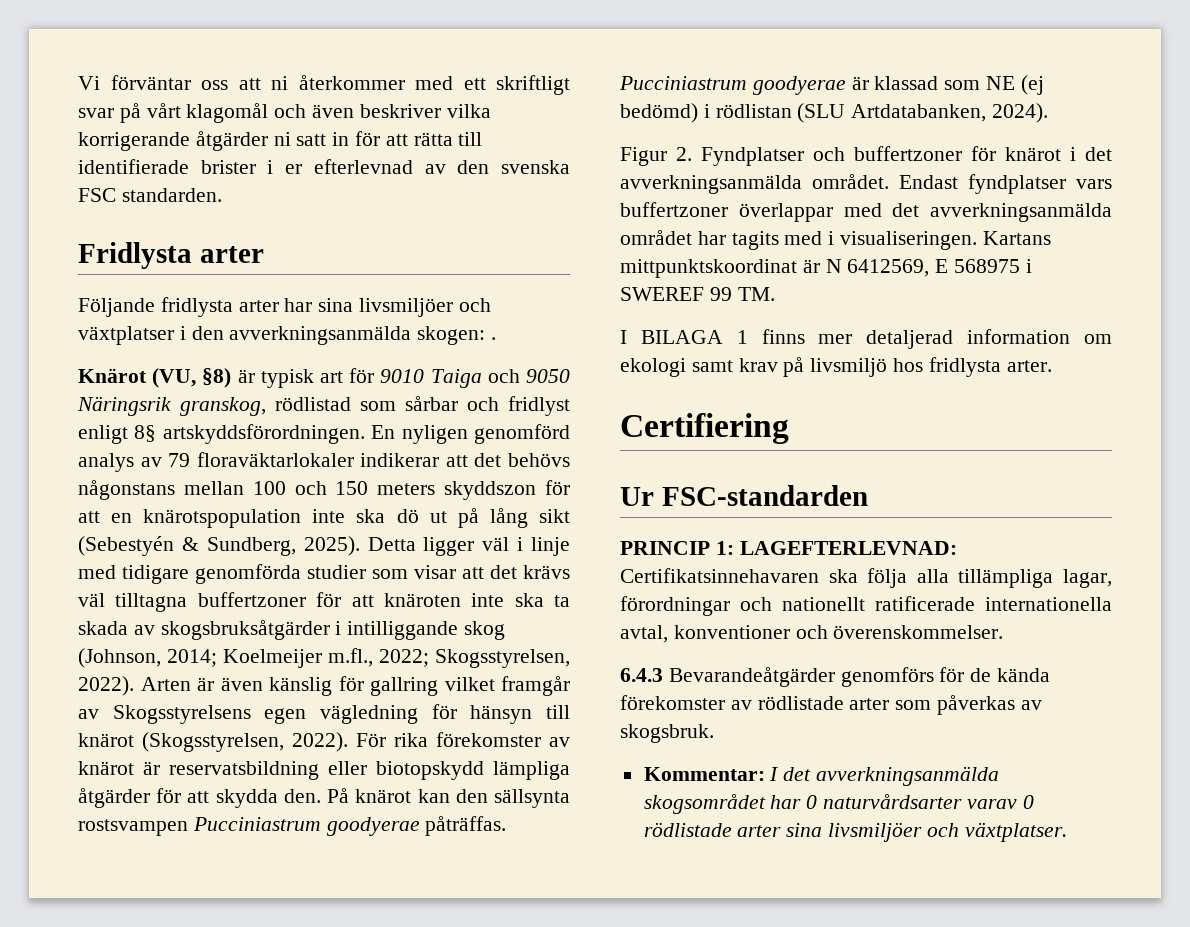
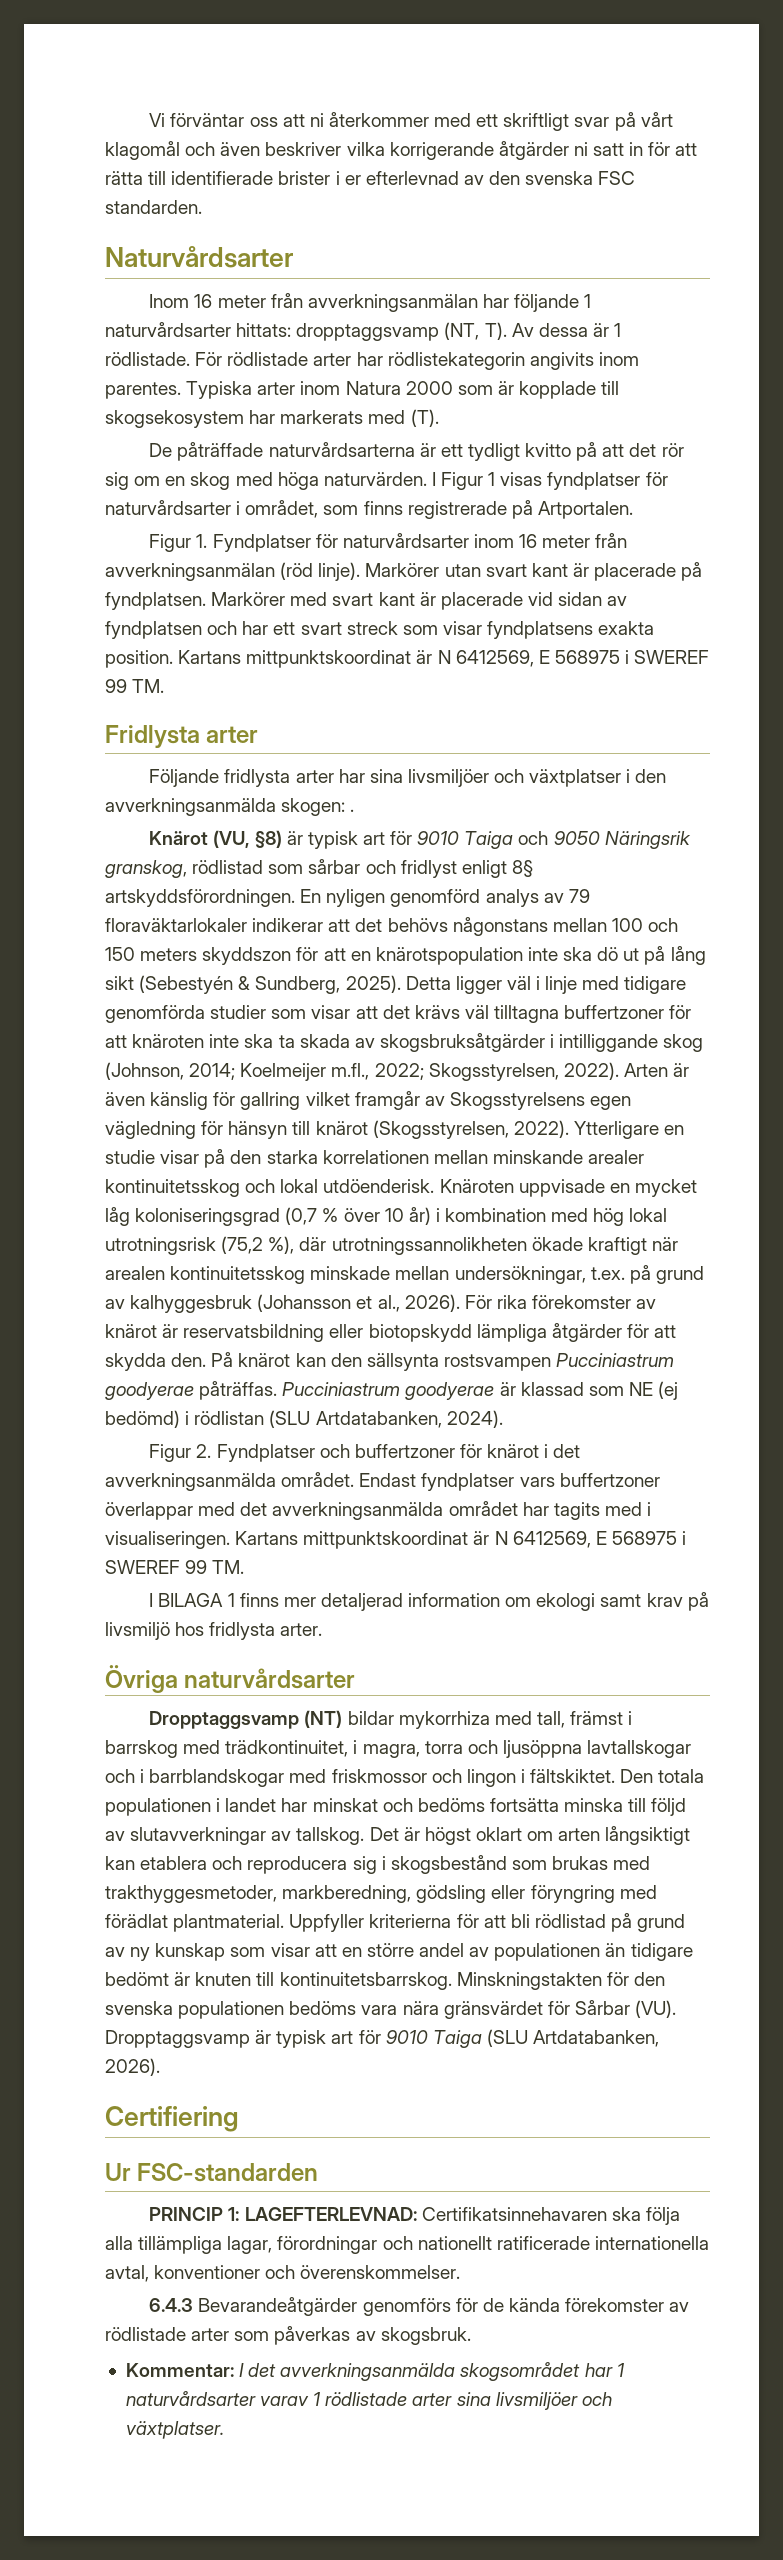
+ Naturvårdsarter
+ Inom 16 meter från avverkningsanmälan har följande 1 naturvårdsarter hittats: dropptaggsvamp (NT, T). Av dessa är 1 rödlistade. För rödlistade arter har rödlistekategorin angivits inom parentes. Typiska arter inom Natura 2000 som är kopplade till skogsekosystem har markerats med (T).
+ De påträffade naturvårdsarterna är ett tydligt kvitto på att det rör sig om en skog med höga naturvärden. I Figur 1 visas fyndplatser för naturvårdsarter i området, som finns registrerade på Artportalen.
+ Figur 1. Fyndplatser för naturvårdsarter inom 16 meter från avverkningsanmälan (röd linje). Markörer utan svart kant är placerade på fyndplatsen. Markörer med svart kant är placerade vid sidan av fyndplatsen och har ett svart streck som visar fyndplatsens exakta position. Kartans mittpunktskoordinat är N 6412569, E 568975 i SWEREF 99 TM.
+ Ytterligare en studie visar på den starka korrelationen mellan minskande arealer kontinuitetsskog och lokal utdöenderisk. Knäroten uppvisade en mycket låg koloniseringsgrad (0,7 % över 10 år) i kombination med hög lokal utrotningsrisk (75,2 %), där utrotningssannolikheten ökade kraftigt när arealen kontinuitetsskog minskade mellan undersökningar, t.ex. på grund av kalhyggesbruk (Johansson et al., 2026).
+ Övriga naturvårdsarter
+ Dropptaggsvamp (NT) bildar mykorrhiza med tall, främst i barrskog med trädkontinuitet, i magra, torra och ljusöppna lavtallskogar och i barrblandskogar med friskmossor och lingon i fältskiktet. Den totala populationen i landet har minskat och bedöms fortsätta minska till följd av slutavverkningar av tallskog. Det är högst oklart om arten långsiktigt kan etablera och reproducera sig i skogsbestånd som brukas med trakthyggesmetoder, markberedning, gödsling eller föryngring med förädlat plantmaterial. Uppfyller kriterierna för att bli rödlistad på grund av ny kunskap som visar att en större andel av populationen än tidigare bedömt är knuten till kontinuitetsbarrskog. Minskningstakten för den svenska populationen bedöms vara nära gränsvärdet för Sårbar (VU). Dropptaggsvamp är typisk art för 9010 Taiga (SLU Artdatabanken, 2026).
- Kommentar: I det avverkningsanmälda skogsområdet har 0 naturvårdsarter varav 0 rödlistade arter sina livsmiljöer och växtplatser.
+ Kommentar: I det avverkningsanmälda skogsområdet har 1 naturvårdsarter varav 1 rödlistade arter sina livsmiljöer och växtplatser.

